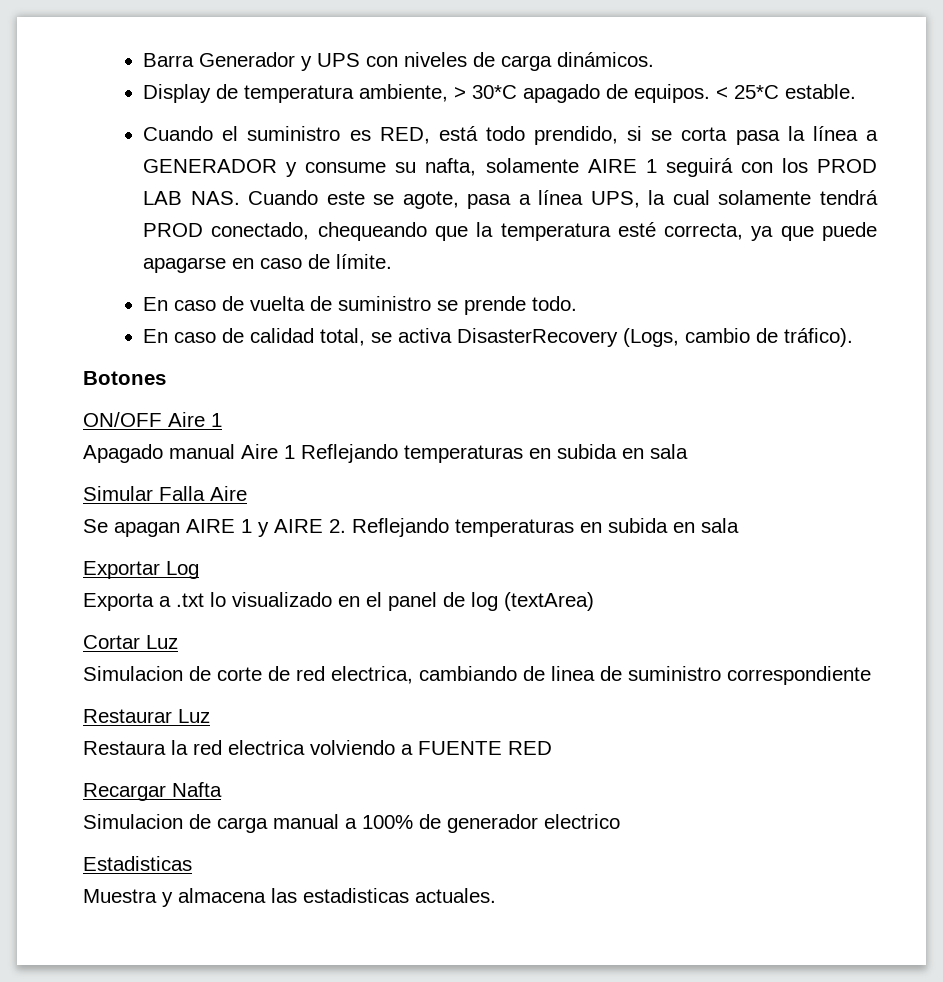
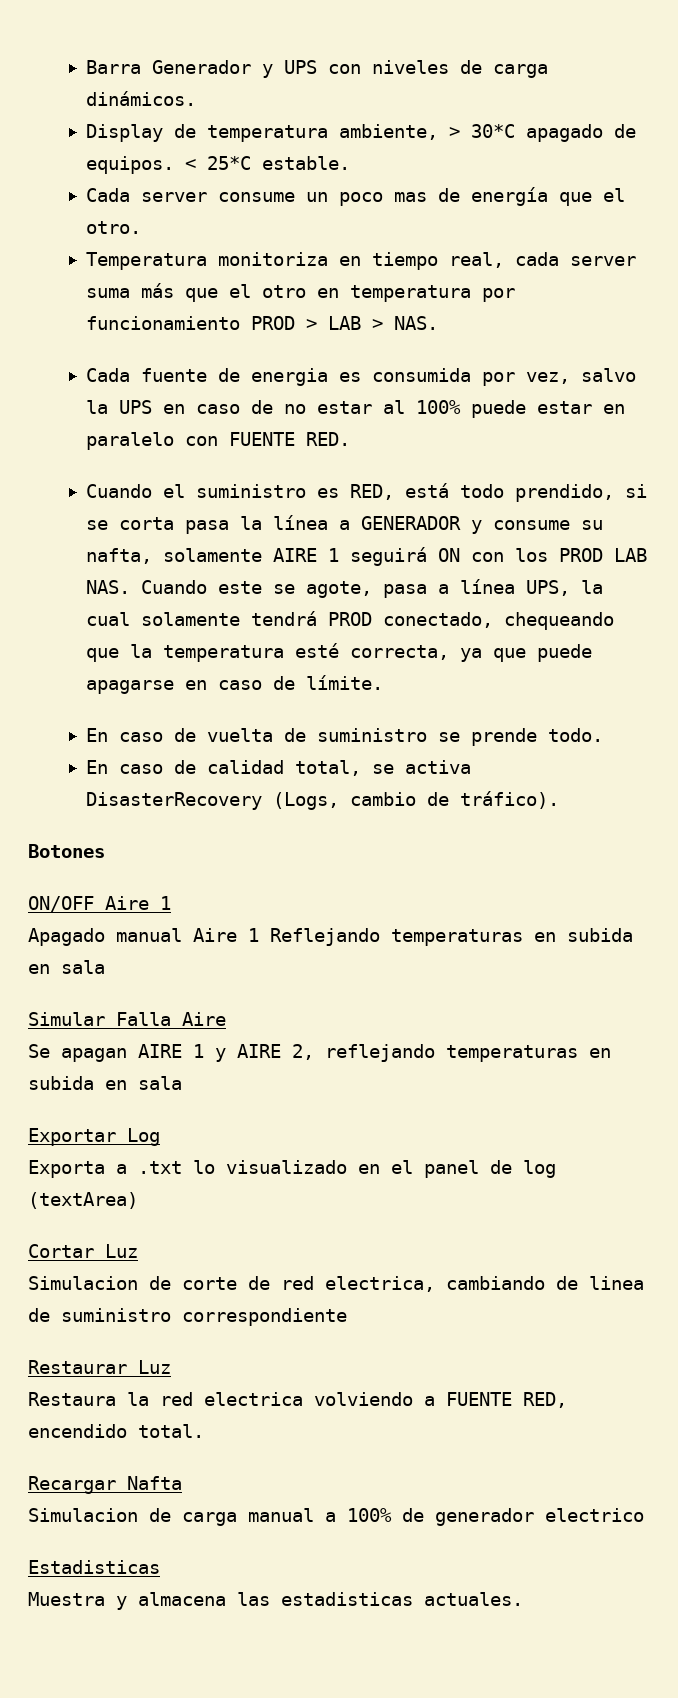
+ Cada server consume un poco mas de energía que el otro.
+ Temperatura monitoriza en tiempo real, cada server suma más que el otro en temperatura por funcionamiento PROD > LAB > NAS.
+ Cada fuente de energia es consumida por vez, salvo la UPS en caso de no estar al 100% puede estar en paralelo con FUENTE RED.
- Cuando el suministro es RED, está todo prendido, si se corta pasa la línea a GENERADOR y consume su nafta, solamente AIRE 1 seguirá con los PROD LAB NAS. Cuando este se agote, pasa a línea UPS, la cual solamente tendrá PROD conectado, chequeando que la temperatura esté correcta, ya que puede apagarse en caso de límite.
+ Cuando el suministro es RED, está todo prendido, si se corta pasa la línea a GENERADOR y consume su nafta, solamente AIRE 1 seguirá ON con los PROD LAB NAS. Cuando este se agote, pasa a línea UPS, la cual solamente tendrá PROD conectado, chequeando que la temperatura esté correcta, ya que puede apagarse en caso de límite.
- Se apagan AIRE 1 y AIRE 2. Reflejando temperaturas en subida en sala
+ Se apagan AIRE 1 y AIRE 2, reflejando temperaturas en subida en sala
- Restaura la red electrica volviendo a FUENTE RED
+ Restaura la red electrica volviendo a FUENTE RED, encendido total.

